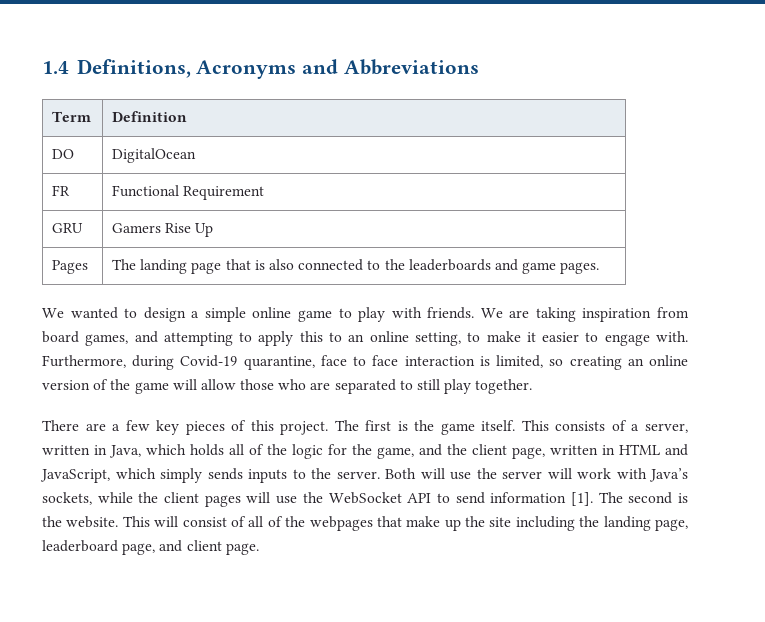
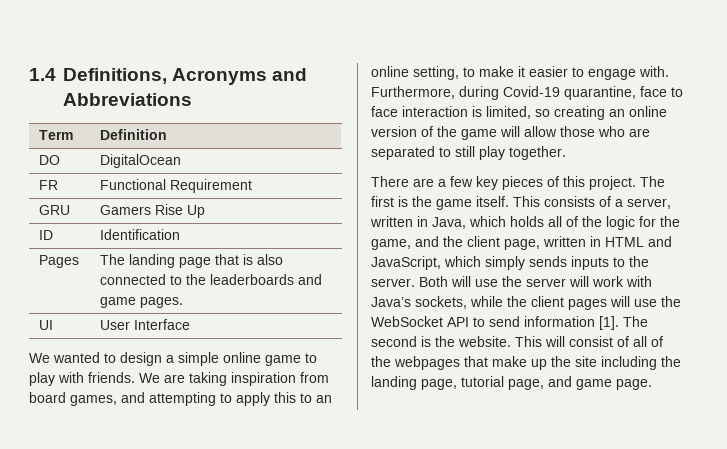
+ ID | Identification
+ UI | User Interface
- This will consist of all of the webpages that make up the site including the landing page, leaderboard page, and client page.
+ This will consist of all of the webpages that make up the site including the landing page, tutorial page, and game page.

